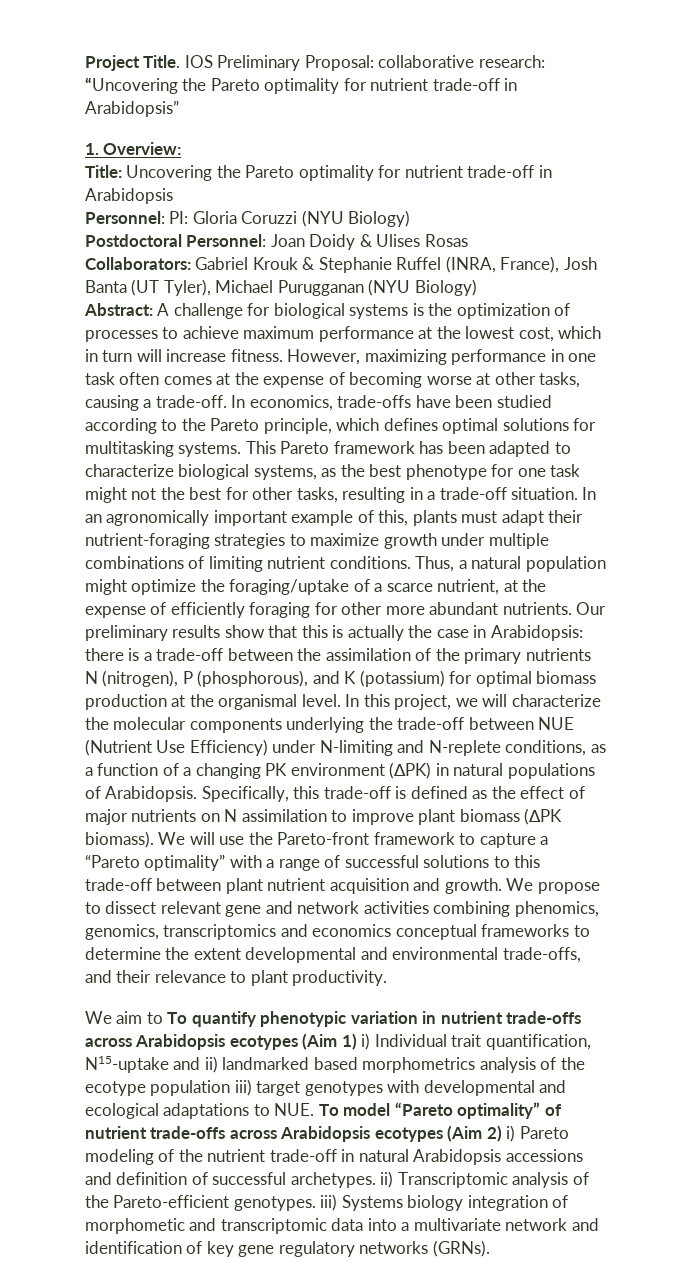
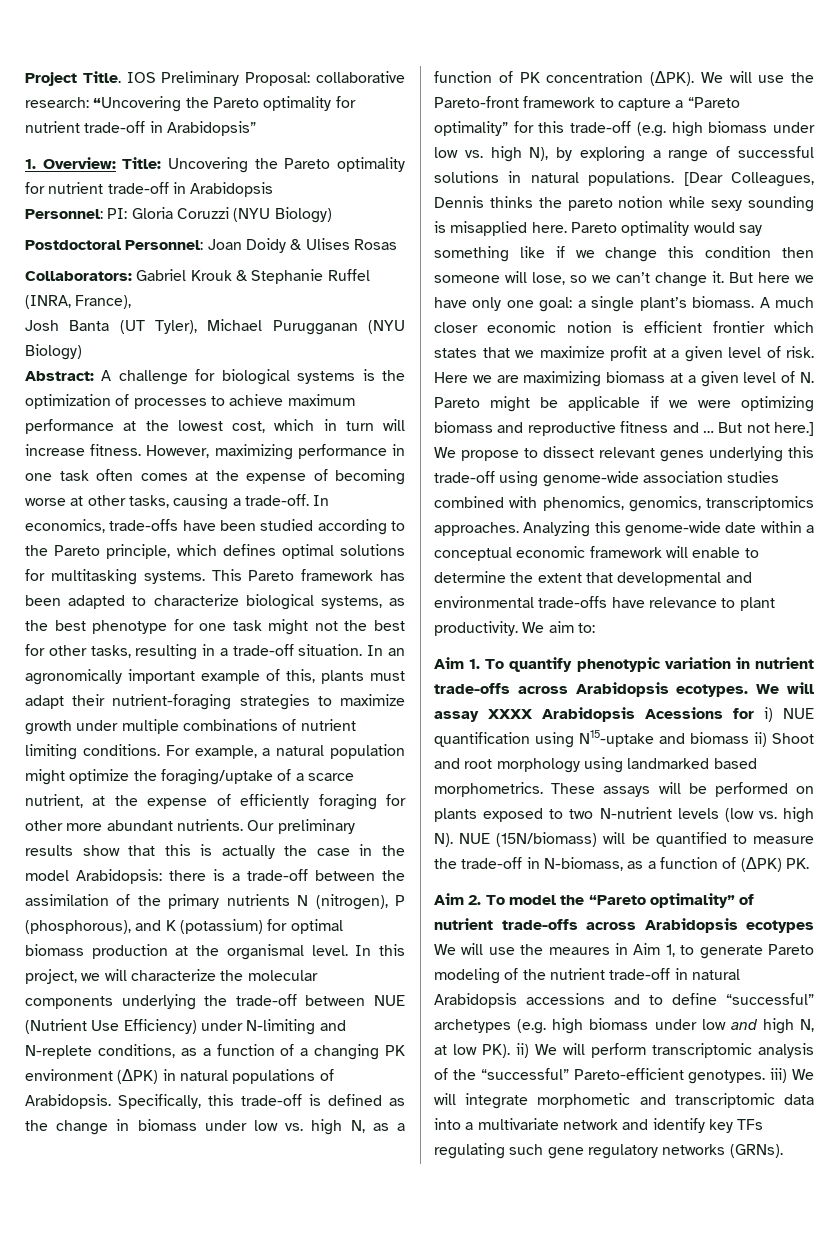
- 1. Overview:
- Title: Uncovering the Pareto optimality for nutrient trade-off in Arabidopsis
+ 1. Overview: Title: Uncovering the Pareto optimality for nutrient trade-off in Arabidopsis
- Collaborators: Gabriel Krouk & Stephanie Ruffel (INRA, France), Josh Banta (UT Tyler), Michael Purugganan (NYU Biology)
+ Collaborators: Gabriel Krouk & Stephanie Ruffel (INRA, France),
+ Josh Banta (UT Tyler), Michael Purugganan (NYU Biology)
- In an agronomically important example of this, plants must adapt their nutrient-foraging strategies to maximize growth under multiple combinations of limiting nutrient conditions. Thus, a natural population might optimize the foraging/uptake of a scarce nutrient, at the expense of efficiently foraging for other more abundant nutrients.
+ In an agronomically important example of this, plants must adapt their nutrient-foraging strategies to maximize growth under multiple combinations of nutrient limiting conditions. For example, a natural population might optimize the foraging/uptake of a scarce nutrient, at the expense of efficiently foraging for other more abundant nutrients.
- Our preliminary results show that this is actually the case in Arabidopsis: there is a trade-off between the assimilation of the primary nutrients N (nitrogen), P (phosphorous), and K (potassium) for optimal biomass production at the organismal level.
+ Our preliminary results show that this is actually the case in the model Arabidopsis: there is a trade-off between the assimilation of the primary nutrients N (nitrogen), P (phosphorous), and K (potassium) for optimal biomass production at the organismal level.
- Specifically, this trade-off is defined as the effect of major nutrients on N assimilation to improve plant biomass (∆PK biomass).
+ Specifically, this trade-off is defined as the change in biomass under low vs. high N, as a function of PK concentration (∆PK).
- We will use the Pareto-front framework to capture a “Pareto optimality” with a range of successful solutions to this trade-off between plant nutrient acquisition and growth.
+ We will use the Pareto-front framework to capture a “Pareto optimality” for this trade-off (e.g. high biomass under low vs. high N), by exploring a range of successful solutions in natural populations. [Dear Colleagues, Dennis thinks the pareto notion while sexy sounding is misapplied here. Pareto optimality would say something like if we change this condition then someone will lose, so we can’t change it. But here we have only one goal: a single plant’s biomass. A much closer economic notion is efficient frontier which states that we maximize profit at a given level of risk. Here we are maximizing biomass at a given level of N. Pareto might be applicable if we were optimizing biomass and reproductive fitness and … But not here.]
- We propose to dissect relevant gene and network activities combining phenomics, genomics, transcriptomics and economics conceptual frameworks to determine the extent developmental and environmental trade-offs, and their relevance to plant productivity.
- We aim to To quantify phenotypic variation in nutrient trade-offs across Arabidopsis ecotypes (Aim 1) i) Individual trait quantification, N15-uptake and ii) landmarked based morphometrics analysis of the ecotype population iii) target genotypes with developmental and ecological adaptations to NUE. To model “Pareto optimality” of nutrient trade-offs across Arabidopsis ecotypes (Aim 2) i) Pareto modeling of the nutrient trade-off in natural Arabidopsis accessions and definition of successful archetypes. ii) Transcriptomic analysis of the Pareto-efficient genotypes. iii) Systems biology integration of morphometic and transcriptomic data into a multivariate network and identification of key gene regulatory networks (GRNs).
+ We propose to dissect relevant genes underlying this trade-off using genome-wide association studies combined with phenomics, genomics, transcriptomics approaches. Analyzing this genome-wide date within a conceptual economic framework will enable to determine the extent that developmental and environmental trade-offs have relevance to plant productivity. We aim to:
+ Aim 1. To quantify phenotypic variation in nutrient trade-offs across Arabidopsis ecotypes. We will assay XXXX Arabidopsis Acessions for i) NUE quantification using N15-uptake and biomass ii) Shoot and root morphology using landmarked based morphometrics. These assays will be performed on plants exposed to two N-nutrient levels (low vs. high N). NUE (15N/biomass) will be quantified to measure the trade-off in N-biomass, as a function of (∆PK) PK.
+ Aim 2. To model the “Pareto optimality” of nutrient trade-offs across Arabidopsis ecotypes We will use the meaures in Aim 1, to generate Pareto modeling of the nutrient trade-off in natural Arabidopsis accessions and to define “successful” archetypes (e.g. high biomass under low and high N, at low PK). ii) We will perform transcriptomic analysis of the “successful” Pareto-efficient genotypes. iii) We will integrate morphometic and transcriptomic data into a multivariate network and identify key TFs regulating such gene regulatory networks (GRNs).

